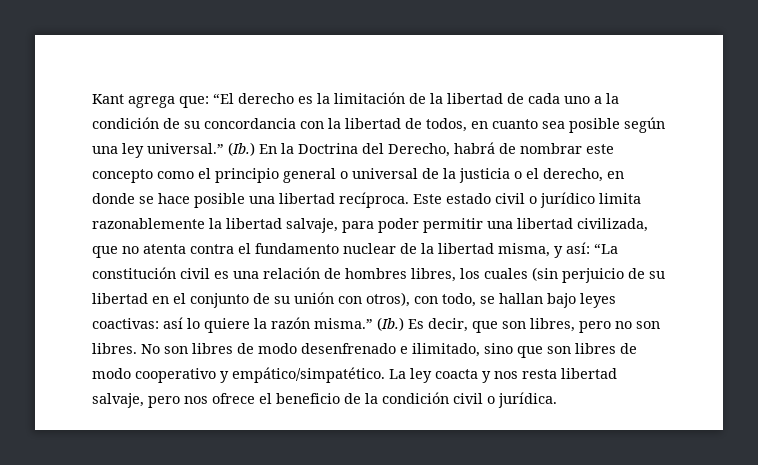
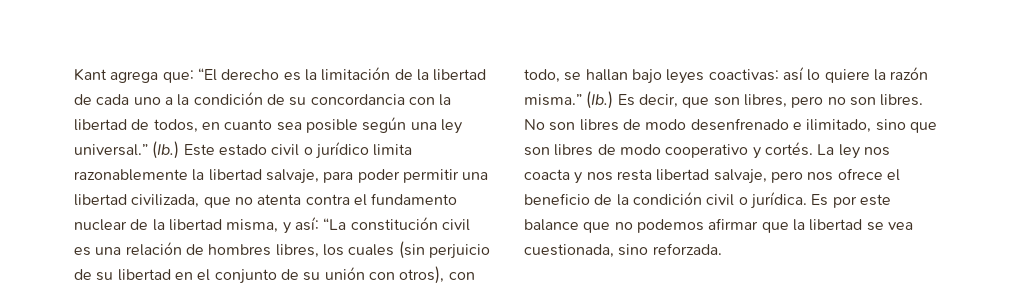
- (Ib.) En la Doctrina del Derecho, habrá de nombrar este concepto como el principio general o universal de la justicia o el derecho, en donde se hace posible una libertad recíproca. Este estado civil o jurídico limita razonablemente la libertad salvaje, para poder permitir una libertad civilizada, que no atenta contra el fundamento nuclear de la libertad misma, y así:
+ (Ib.) Este estado civil o jurídico limita razonablemente la libertad salvaje, para poder permitir una libertad civilizada, que no atenta contra el fundamento nuclear de la libertad misma, y así:
- No son libres de modo desenfrenado e ilimitado, sino que son libres de modo cooperativo y empático/simpatético.
+ No son libres de modo desenfrenado e ilimitado, sino que son libres de modo cooperativo y cortés.
- La ley coacta y nos resta libertad salvaje, pero nos ofrece el beneficio de la condición civil o jurídica.
+ La ley nos coacta y nos resta libertad salvaje, pero nos ofrece el beneficio de la condición civil o jurídica.
+ Es por este balance que no podemos afirmar que la libertad se vea cuestionada, sino reforzada.

